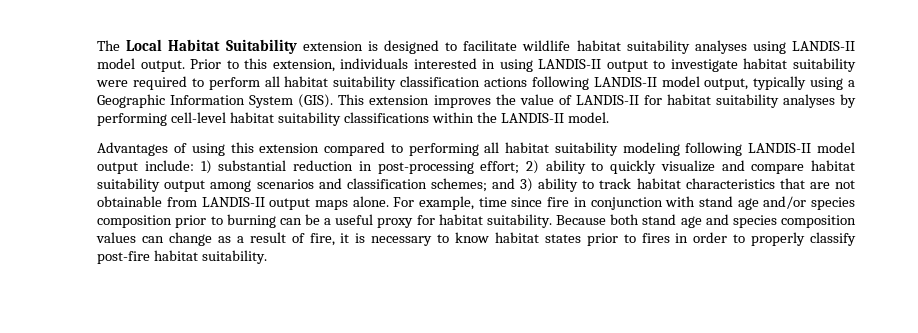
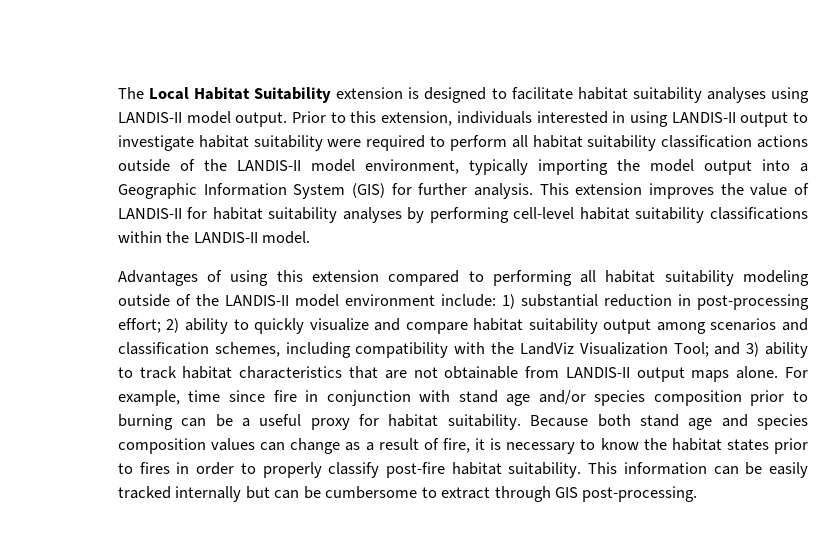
- The Local Habitat Suitability extension is designed to facilitate wildlife habitat suitability analyses using LANDIS-II model output.
+ The Local Habitat Suitability extension is designed to facilitate habitat suitability analyses using LANDIS-II model output.
- Prior to this extension, individuals interested in using LANDIS-II output to investigate habitat suitability were required to perform all habitat suitability classification actions following LANDIS-II model output, typically using a Geographic Information System (GIS).
+ Prior to this extension, individuals interested in using LANDIS-II output to investigate habitat suitability were required to perform all habitat suitability classification actions outside of the LANDIS-II model environment, typically importing the model output into a Geographic Information System (GIS) for further analysis.
- Advantages of using this extension compared to performing all habitat suitability modeling following LANDIS-II model output include: 1) substantial reduction in post-processing effort; 2) ability to quickly visualize and compare habitat suitability output among scenarios and classification schemes; and 3) ability to track habitat characteristics that are not obtainable from LANDIS-II output maps alone.
+ Advantages of using this extension compared to performing all habitat suitability modeling outside of the LANDIS-II model environment include: 1) substantial reduction in post-processing effort; 2) ability to quickly visualize and compare habitat suitability output among scenarios and classification schemes, including compatibility with the LandViz Visualization Tool; and 3) ability to track habitat characteristics that are not obtainable from LANDIS-II output maps alone.
- Because both stand age and species composition values can change as a result of fire, it is necessary to know habitat states prior to fires in order to properly classify post-fire habitat suitability.
+ Because both stand age and species composition values can change as a result of fire, it is necessary to know the habitat states prior to fires in order to properly classify post-fire habitat suitability.
+ This information can be easily tracked internally but can be cumbersome to extract through GIS post-processing.

